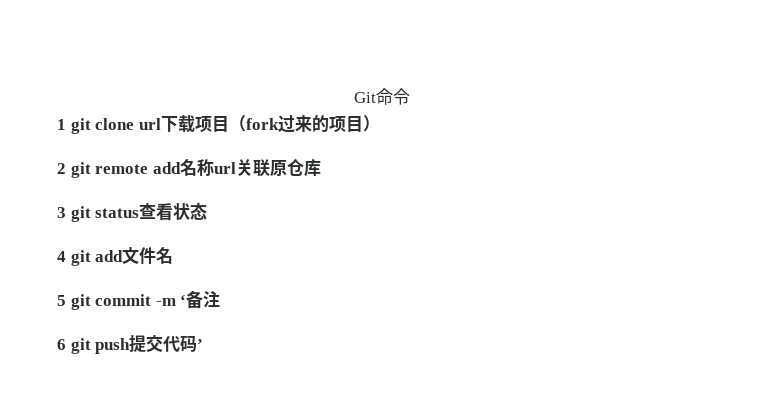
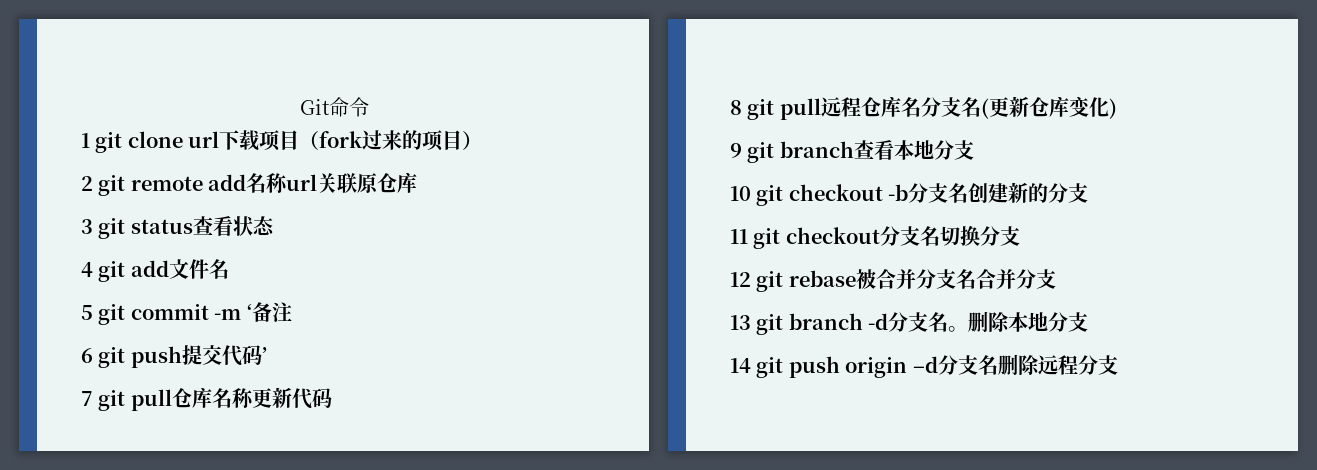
+ 7 git pull仓库名称更新代码
+ 8 git pull远程仓库名分支名(更新仓库变化)
+ 9 git branch查看本地分支
+ 10 git checkout -b分支名创建新的分支
+ 11 git checkout分支名切换分支
+ 12 git rebase被合并分支名合并分支
+ 13 git branch -d分支名。删除本地分支
+ 14 git push origin –d分支名删除远程分支

